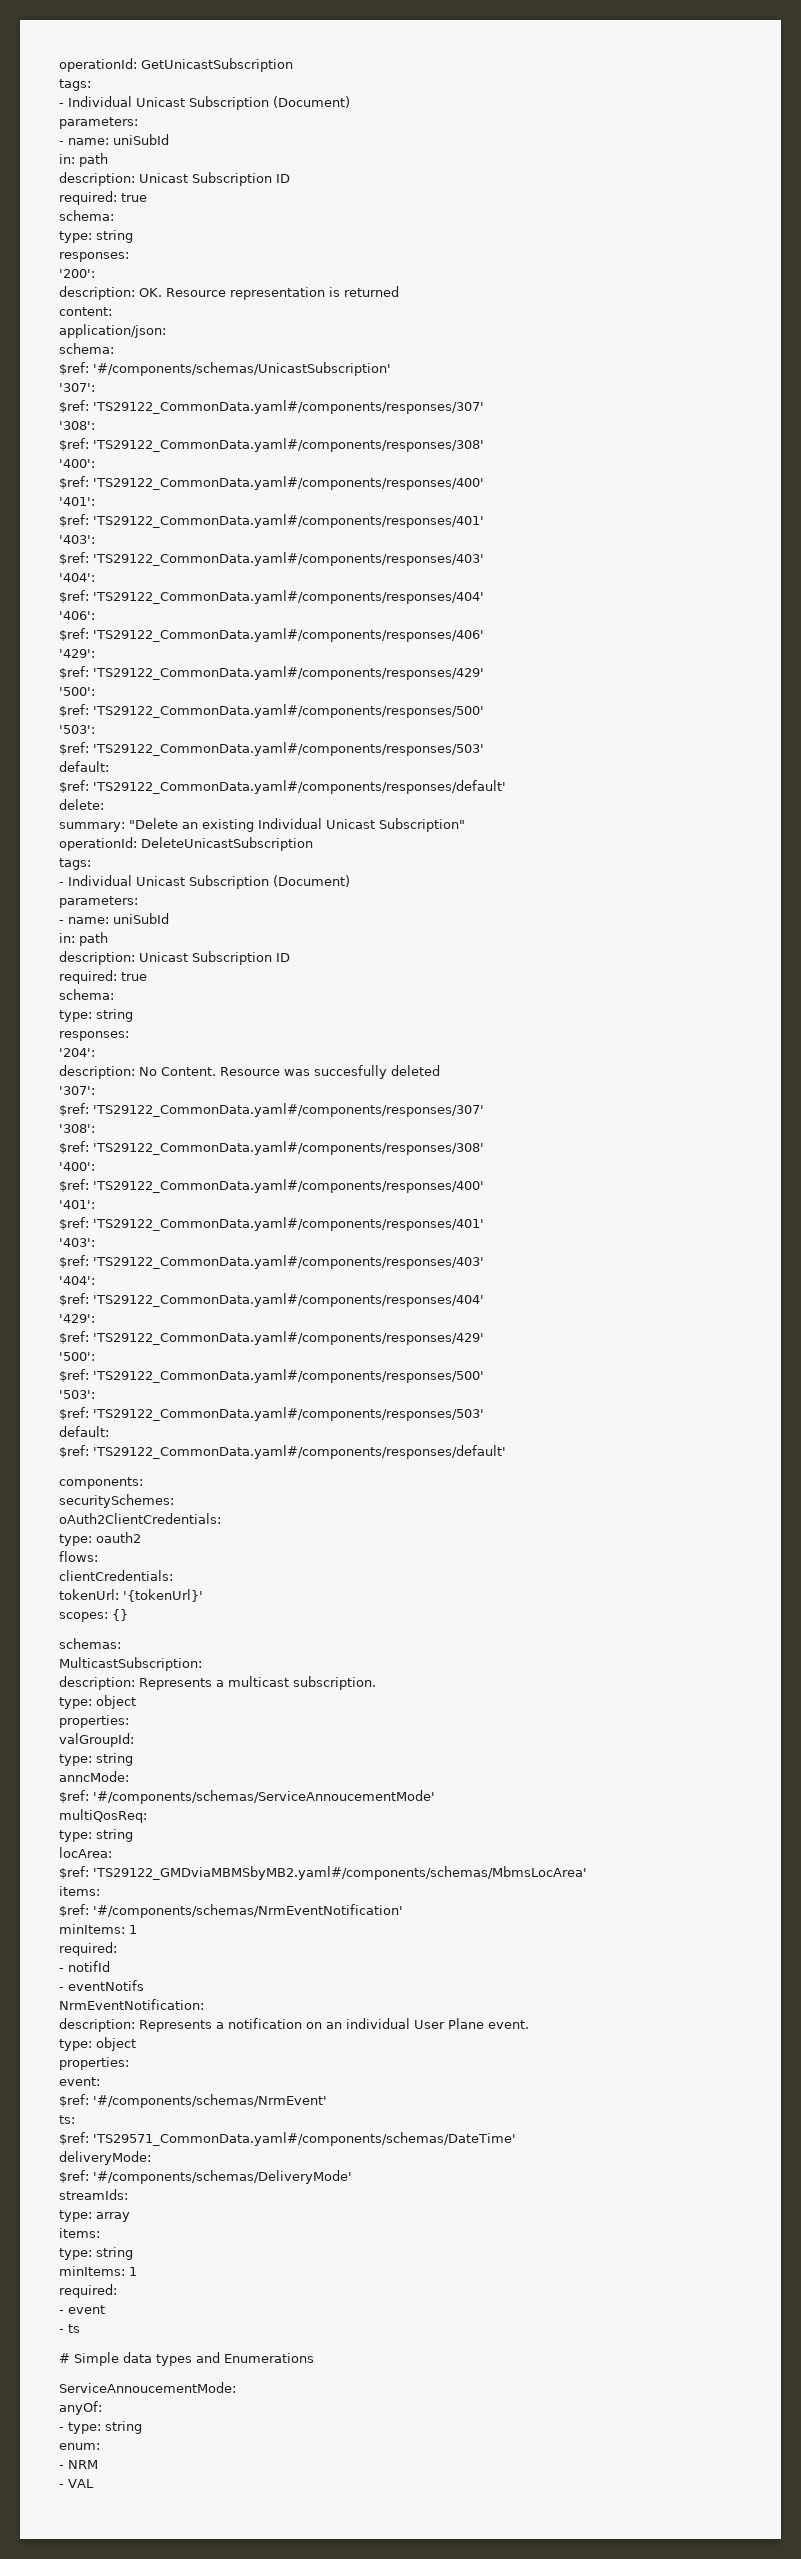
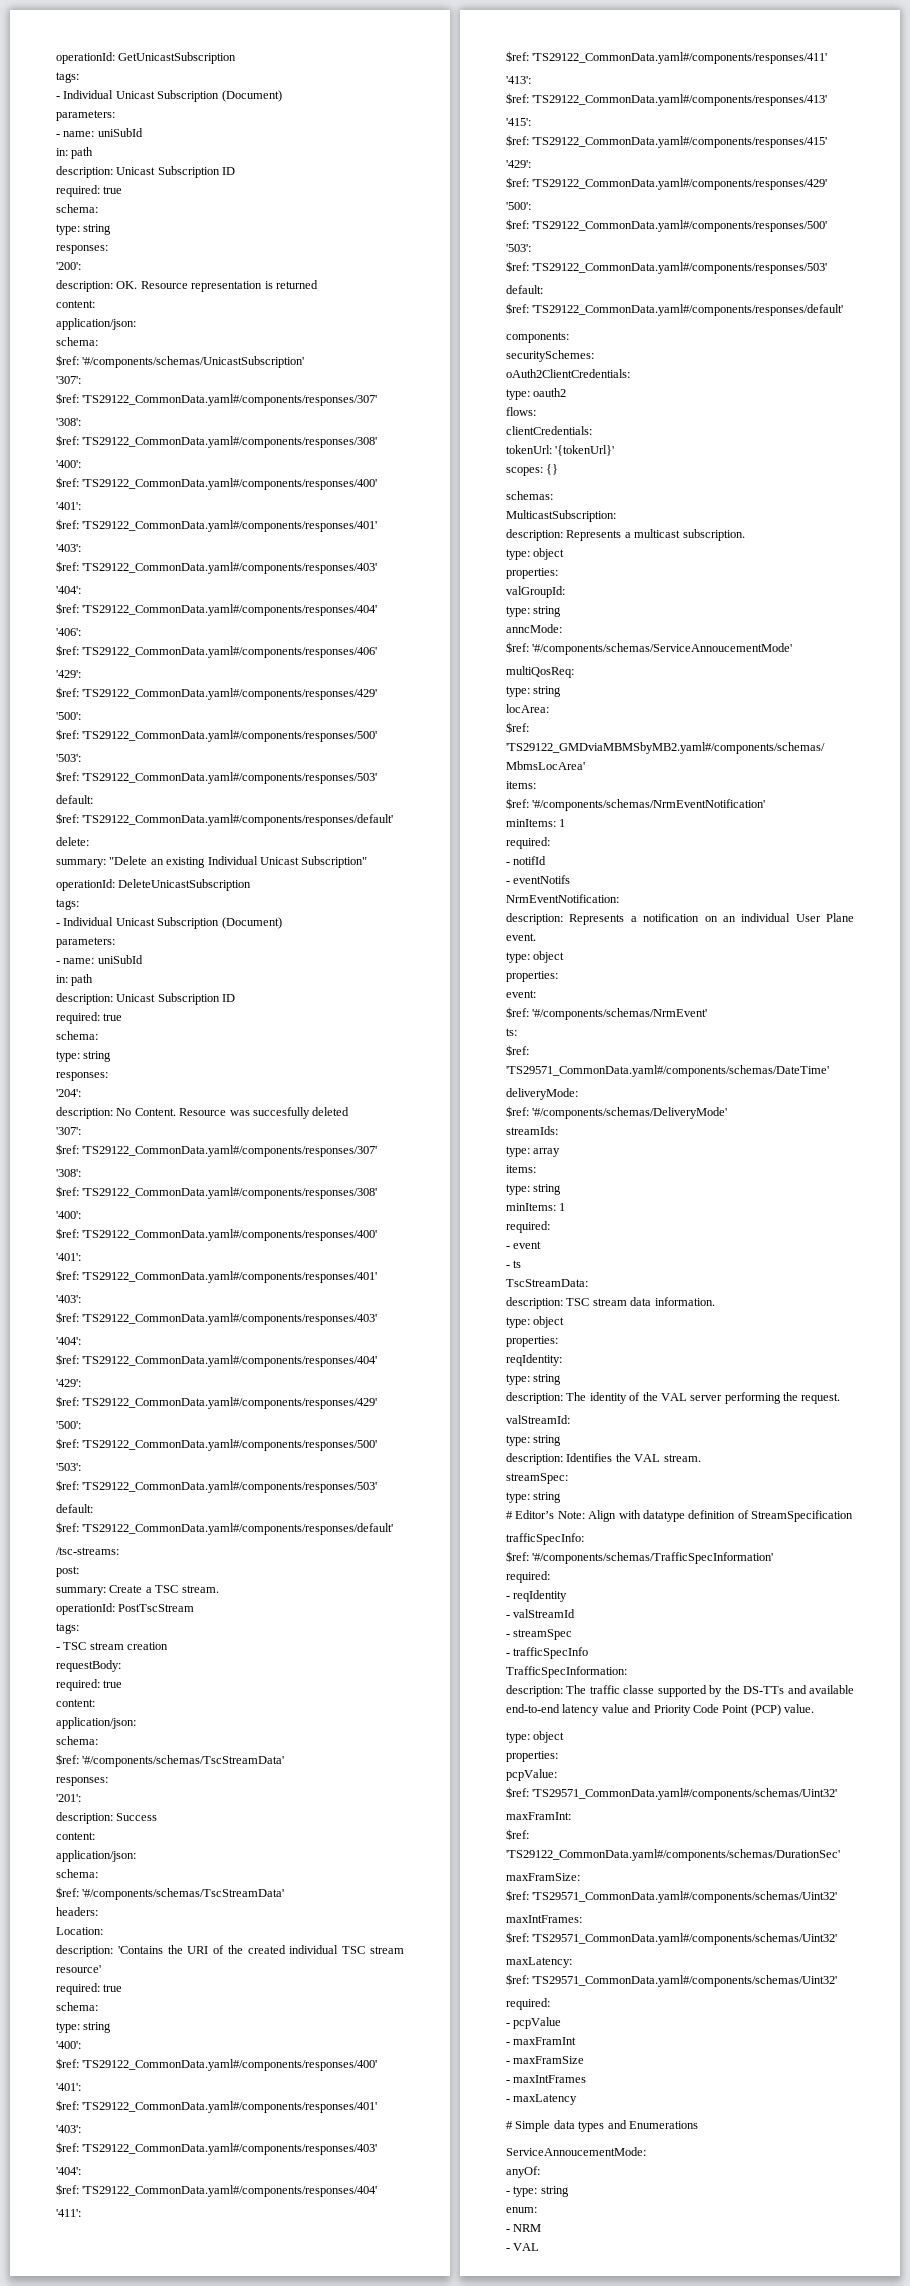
+ /tsc-streams:
+ post:
+ summary: Create a TSC stream.
+ operationId: PostTscStream
+ tags:
+ - TSC stream creation
+ requestBody:
+ required: true
+ content:
+ application/json:
+ schema:
+ $ref: '#/components/schemas/TscStreamData'
+ responses:
+ '201':
+ description: Success
+ content:
+ application/json:
+ schema:
+ $ref: '#/components/schemas/TscStreamData'
+ headers:
+ Location:
+ description: 'Contains the URI of the created individual TSC stream resource'
+ required: true
+ schema:
+ type: string
+ '400':
+ $ref: 'TS29122_CommonData.yaml#/components/responses/400'
+ '401':
+ $ref: 'TS29122_CommonData.yaml#/components/responses/401'
+ '403':
+ $ref: 'TS29122_CommonData.yaml#/components/responses/403'
+ '404':
+ $ref: 'TS29122_CommonData.yaml#/components/responses/404'
+ '411':
+ $ref: 'TS29122_CommonData.yaml#/components/responses/411'
+ '413':
+ $ref: 'TS29122_CommonData.yaml#/components/responses/413'
+ '415':
+ $ref: 'TS29122_CommonData.yaml#/components/responses/415'
+ '429':
+ $ref: 'TS29122_CommonData.yaml#/components/responses/429'
+ '500':
+ $ref: 'TS29122_CommonData.yaml#/components/responses/500'
+ '503':
+ $ref: 'TS29122_CommonData.yaml#/components/responses/503'
+ default:
+ $ref: 'TS29122_CommonData.yaml#/components/responses/default'
+ TscStreamData:
+ description: TSC stream data information.
+ type: object
+ properties:
+ reqIdentity:
+ type: string
+ description: The identity of the VAL server performing the request.
+ valStreamId:
+ type: string
+ description: Identifies the VAL stream.
+ streamSpec:
+ type: string
+ # Editor’s Note: Align with datatype definition of StreamSpecification
+ trafficSpecInfo:
+ $ref: '#/components/schemas/TrafficSpecInformation'
+ required:
+ - reqIdentity
+ - valStreamId
+ - streamSpec
+ - trafficSpecInfo
+ TrafficSpecInformation:
+ description: The traffic classe supported by the DS-TTs and available end-to-end latency value and Priority Code Point (PCP) value.
+ type: object
+ properties:
+ pcpValue:
+ $ref: 'TS29571_CommonData.yaml#/components/schemas/Uint32'
+ maxFramInt:
+ $ref: 'TS29122_CommonData.yaml#/components/schemas/DurationSec'
+ maxFramSize:
+ $ref: 'TS29571_CommonData.yaml#/components/schemas/Uint32'
+ maxIntFrames:
+ $ref: 'TS29571_CommonData.yaml#/components/schemas/Uint32'
+ maxLatency:
+ $ref: 'TS29571_CommonData.yaml#/components/schemas/Uint32'
+ required:
+ - pcpValue
+ - maxFramInt
+ - maxFramSize
+ - maxIntFrames
+ - maxLatency

